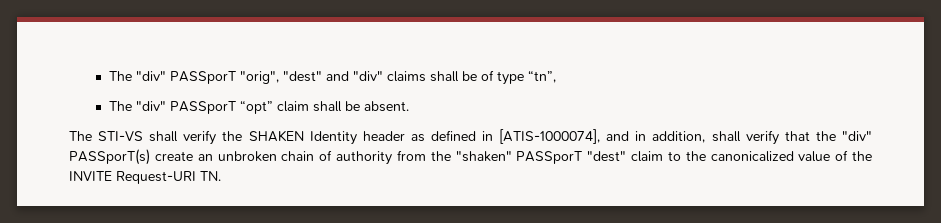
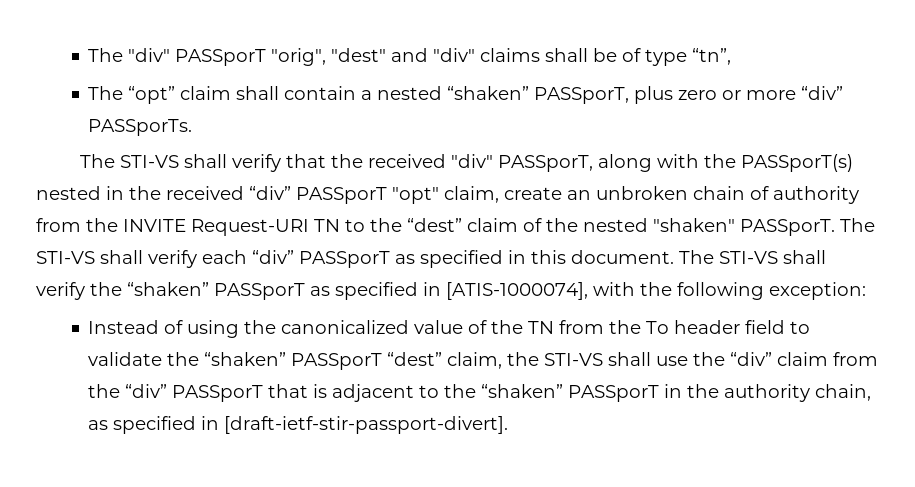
- The "div" PASSporT “opt” claim shall be absent.
- The STI-VS shall verify the SHAKEN Identity header as defined in [ATIS-1000074], and in addition, shall verify that the "div" PASSporT(s) create an unbroken chain of authority from the "shaken" PASSporT "dest" claim to the canonicalized value of the INVITE Request-URI TN.
+ The “opt” claim shall contain a nested “shaken” PASSporT, plus zero or more “div” PASSporTs.
+ The STI-VS shall verify that the received "div" PASSporT, along with the PASSporT(s) nested in the received “div” PASSporT "opt" claim, create an unbroken chain of authority from the INVITE Request-URI TN to the “dest” claim of the nested "shaken" PASSporT. The STI-VS shall verify each “div” PASSporT as specified in this document. The STI-VS shall verify the “shaken” PASSporT as specified in [ATIS-1000074], with the following exception:
+ Instead of using the canonicalized value of the TN from the To header field to validate the “shaken” PASSporT “dest” claim, the STI-VS shall use the “div” claim from the “div” PASSporT that is adjacent to the “shaken” PASSporT in the authority chain, as specified in [draft-ietf-stir-passport-divert].

